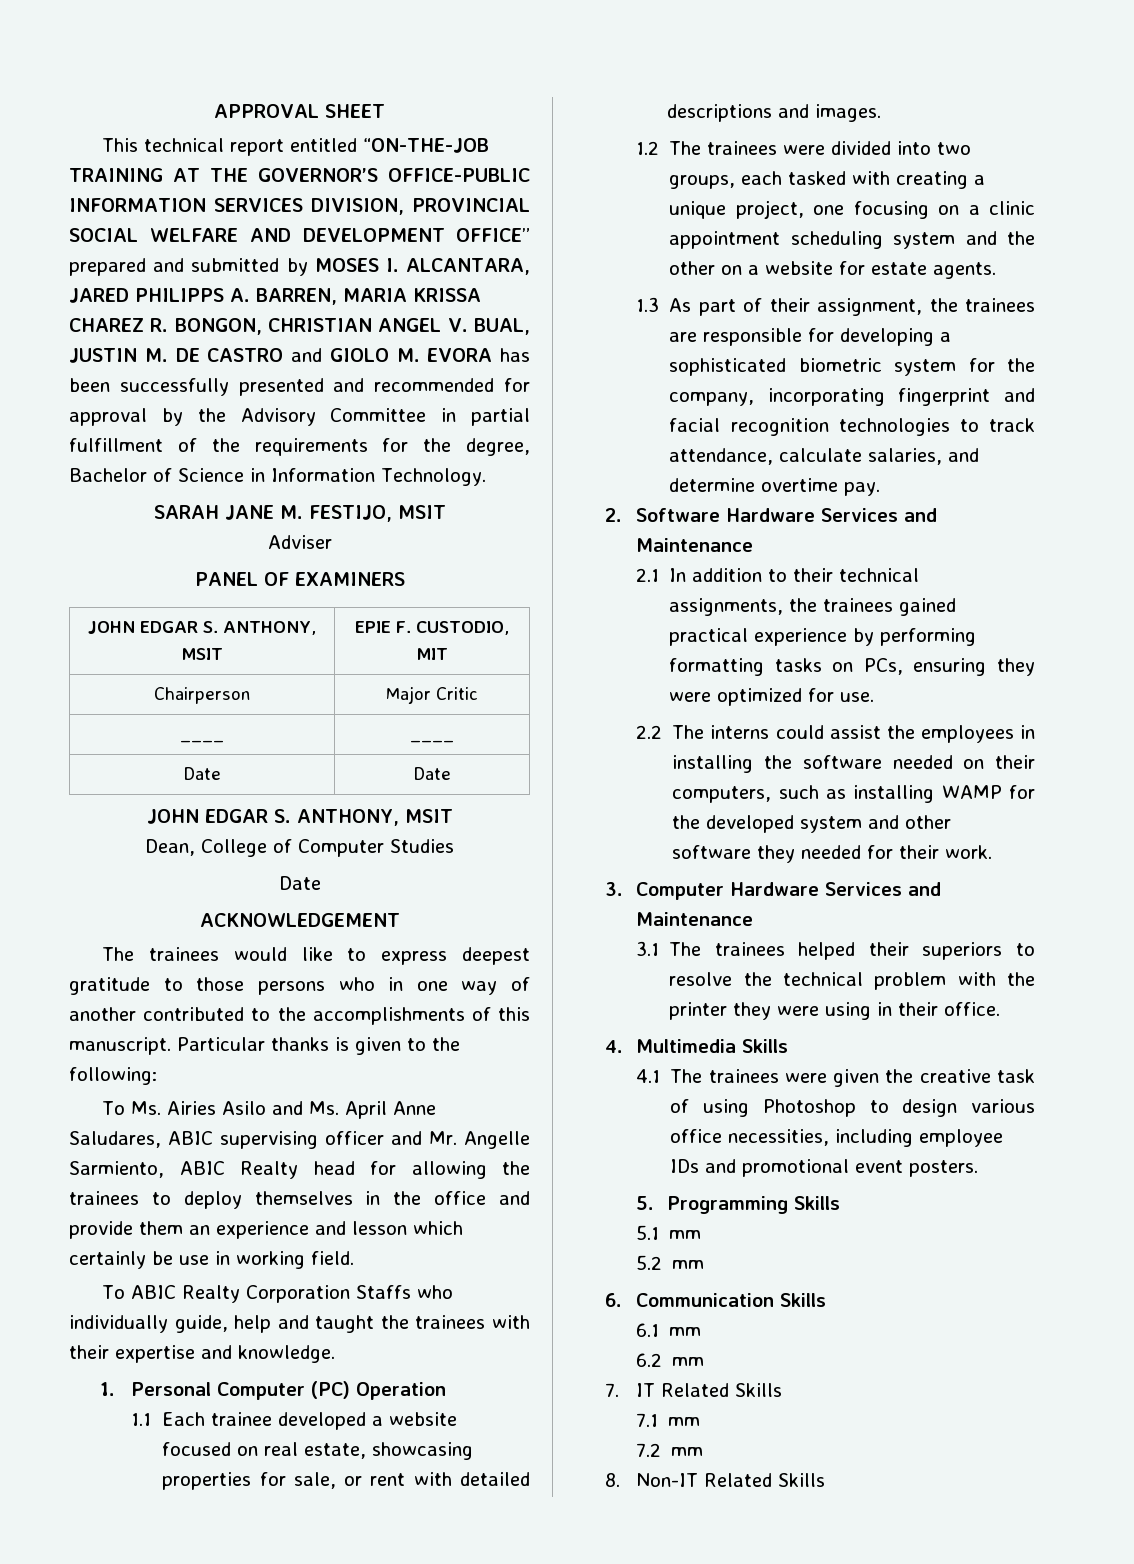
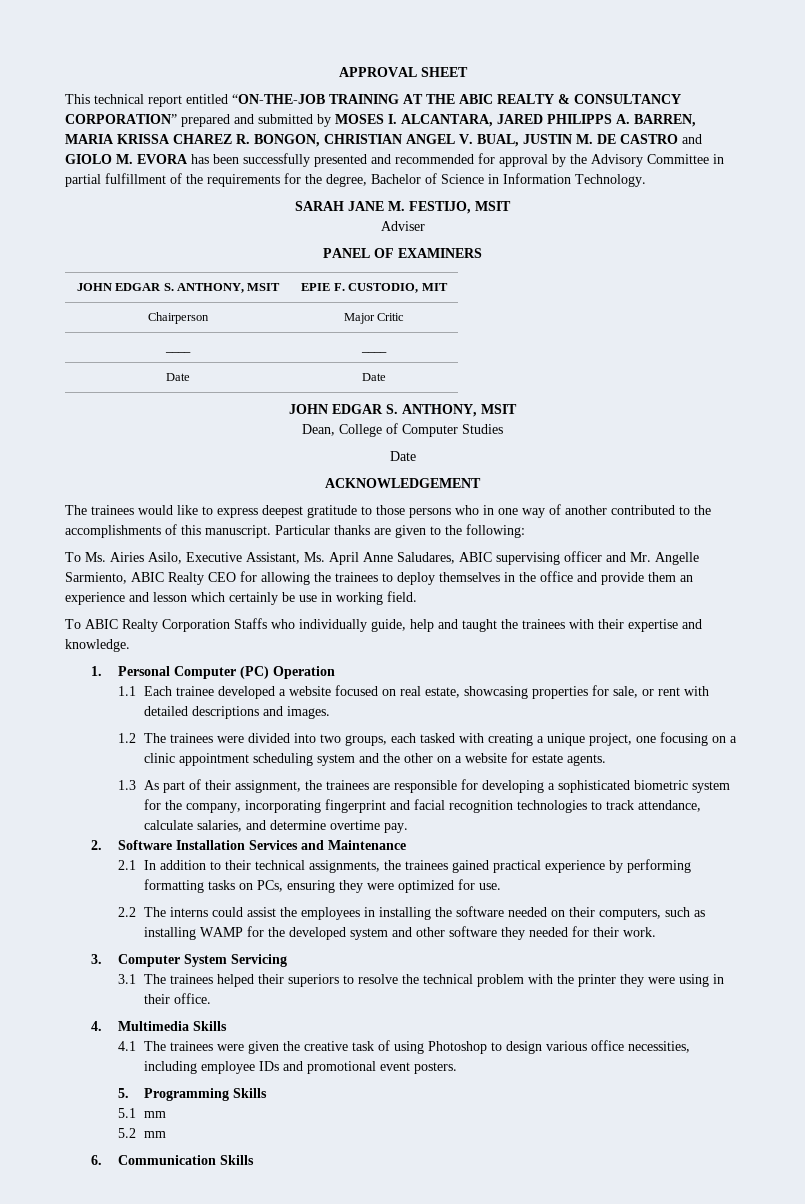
- This technical report entitled “ON-THE-JOB TRAINING AT THE GOVERNOR’S OFFICE-PUBLIC INFORMATION SERVICES DIVISION, PROVINCIAL SOCIAL WELFARE AND DEVELOPMENT OFFICE” prepared and submitted by MOSES I. ALCANTARA, JARED PHILIPPS A. BARREN, MARIA KRISSA CHAREZ R. BONGON, CHRISTIAN ANGEL V. BUAL, JUSTIN M. DE CASTRO and GIOLO M. EVORA has been successfully presented and recommended for approval by the Advisory Committee in partial fulfillment of the requirements for the degree, Bachelor of Science in Information Technology.
+ This technical report entitled “ON-THE-JOB TRAINING AT THE ABIC REALTY & CONSULTANCY CORPORATION” prepared and submitted by MOSES I. ALCANTARA, JARED PHILIPPS A. BARREN, MARIA KRISSA CHAREZ R. BONGON, CHRISTIAN ANGEL V. BUAL, JUSTIN M. DE CASTRO and GIOLO M. EVORA has been successfully presented and recommended for approval by the Advisory Committee in partial fulfillment of the requirements for the degree, Bachelor of Science in Information Technology.
- Particular thanks is given to the following:
+ Particular thanks are given to the following:
- To Ms. Airies Asilo and Ms. April Anne Saludares, ABIC supervising officer and Mr. Angelle Sarmiento, ABIC Realty head for allowing the trainees to deploy themselves in the office and provide them an experience and lesson which certainly be use in working field.
+ To Ms. Airies Asilo, Executive Assistant, Ms. April Anne Saludares, ABIC supervising officer and Mr. Angelle Sarmiento, ABIC Realty CEO for allowing the trainees to deploy themselves in the office and provide them an experience and lesson which certainly be use in working field.
- 2. Software Hardware Services and Maintenance
+ 2. Software Installation Services and Maintenance
- 3. Computer Hardware Services and Maintenance
+ 3. Computer System Servicing
- 6.1 mm
- 6.2 mm
- 7. IT Related Skills
- 7.1 mm
- 7.2 mm
- 8. Non-IT Related Skills

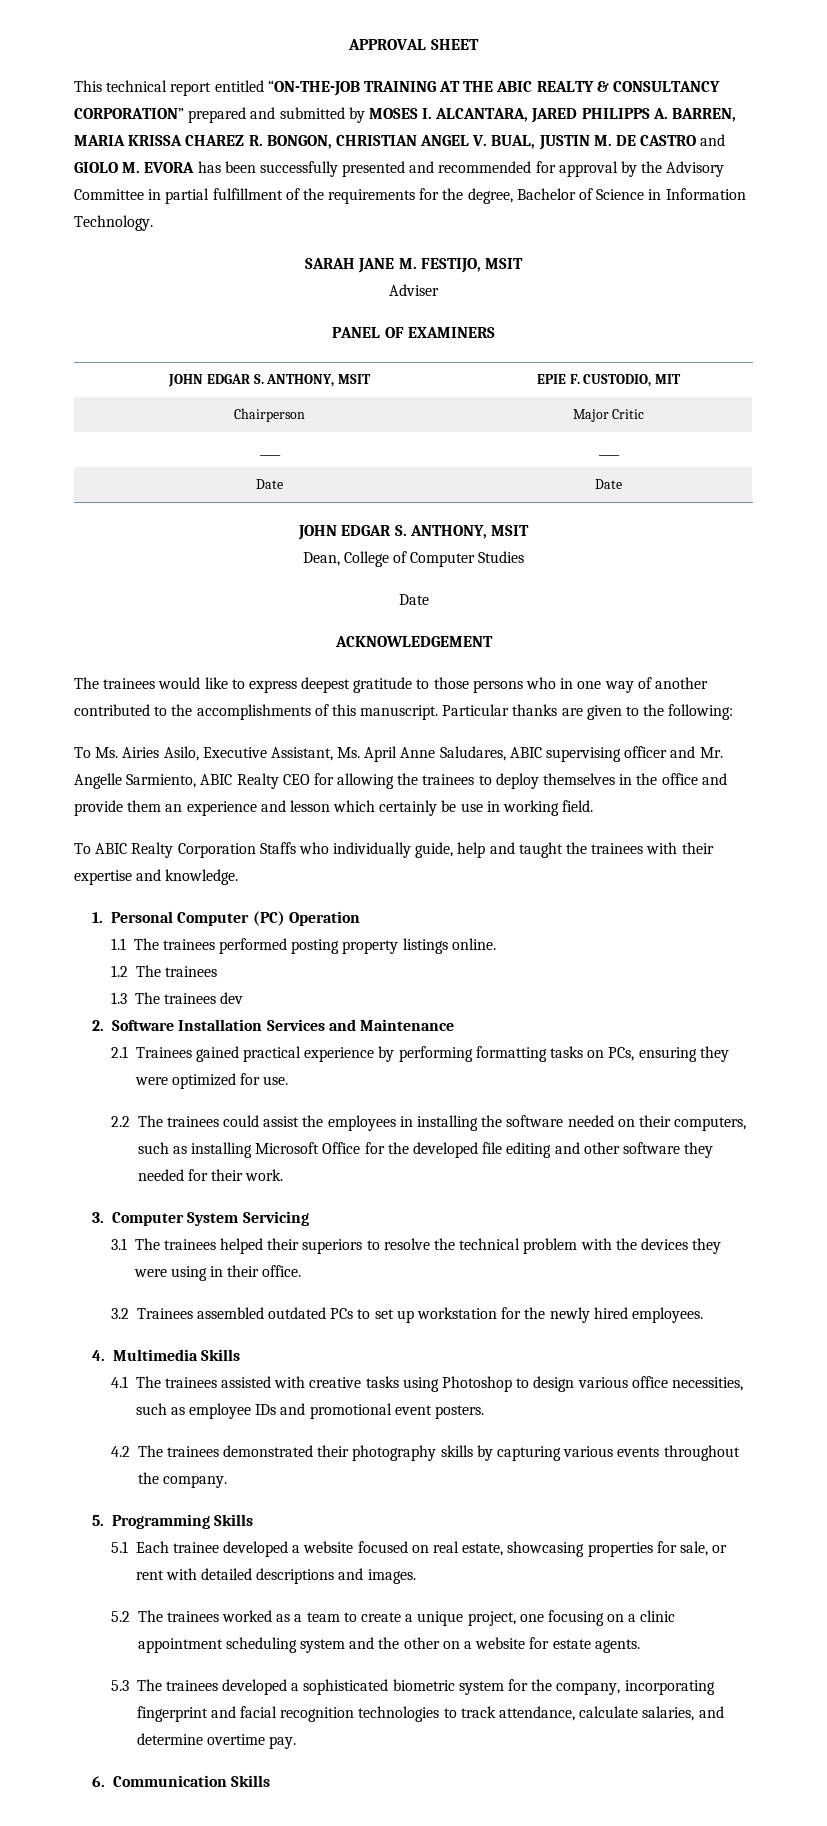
- 1.1 Each trainee developed a website focused on real estate, showcasing properties for sale, or rent with detailed descriptions and images.
- 1.2 The trainees were divided into two groups, each tasked with creating a unique project, one focusing on a clinic appointment scheduling system and the other on a website for estate agents.
- 1.3 As part of their assignment, the trainees are responsible for developing a sophisticated biometric system for the company, incorporating fingerprint and facial recognition technologies to track attendance, calculate salaries, and determine overtime pay.
+ 1.1 The trainees performed posting property listings online.
+ 1.2 The trainees
+ 1.3 The trainees dev
- 2.1 In addition to their technical assignments, the trainees gained practical experience by performing formatting tasks on PCs, ensuring they were optimized for use.
+ 2.1 Trainees gained practical experience by performing formatting tasks on PCs, ensuring they were optimized for use.
- 2.2 The interns could assist the employees in installing the software needed on their computers, such as installing WAMP for the developed system and other software they needed for their work.
+ 2.2 The trainees could assist the employees in installing the software needed on their computers, such as installing Microsoft Office for the developed file editing and other software they needed for their work.
- 3.1 The trainees helped their superiors to resolve the technical problem with the printer they were using in their office.
+ 3.1 The trainees helped their superiors to resolve the technical problem with the devices they were using in their office.
+ 3.2 Trainees assembled outdated PCs to set up workstation for the newly hired employees.
- 4.1 The trainees were given the creative task of using Photoshop to design various office necessities, including employee IDs and promotional event posters.
+ 4.1 The trainees assisted with creative tasks using Photoshop to design various office necessities, such as employee IDs and promotional event posters.
+ 4.2 The trainees demonstrated their photography skills by capturing various events throughout the company.
  5. Programming Skills
- 5.1 mm
- 5.2 mm
+ 5.1 Each trainee developed a website focused on real estate, showcasing properties for sale, or rent with detailed descriptions and images.
+ 5.2 The trainees worked as a team to create a unique project, one focusing on a clinic appointment scheduling system and the other on a website for estate agents.
+ 5.3 The trainees developed a sophisticated biometric system for the company, incorporating fingerprint and facial recognition technologies to track attendance, calculate salaries, and determine overtime pay.

